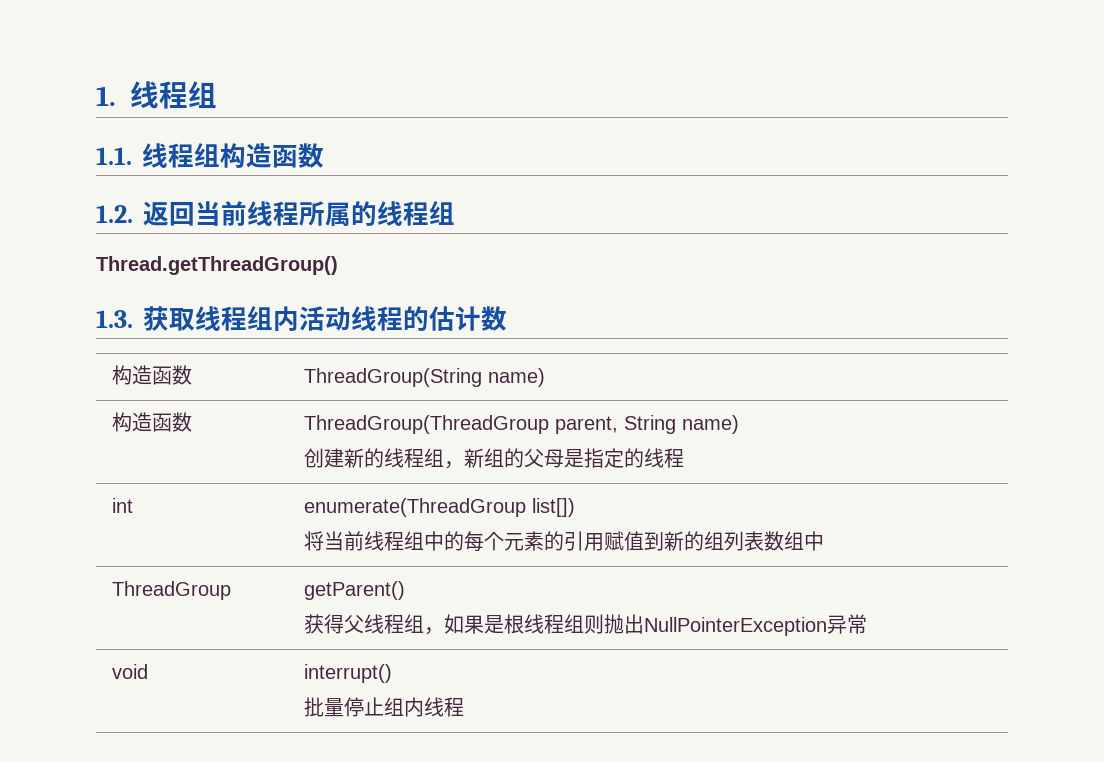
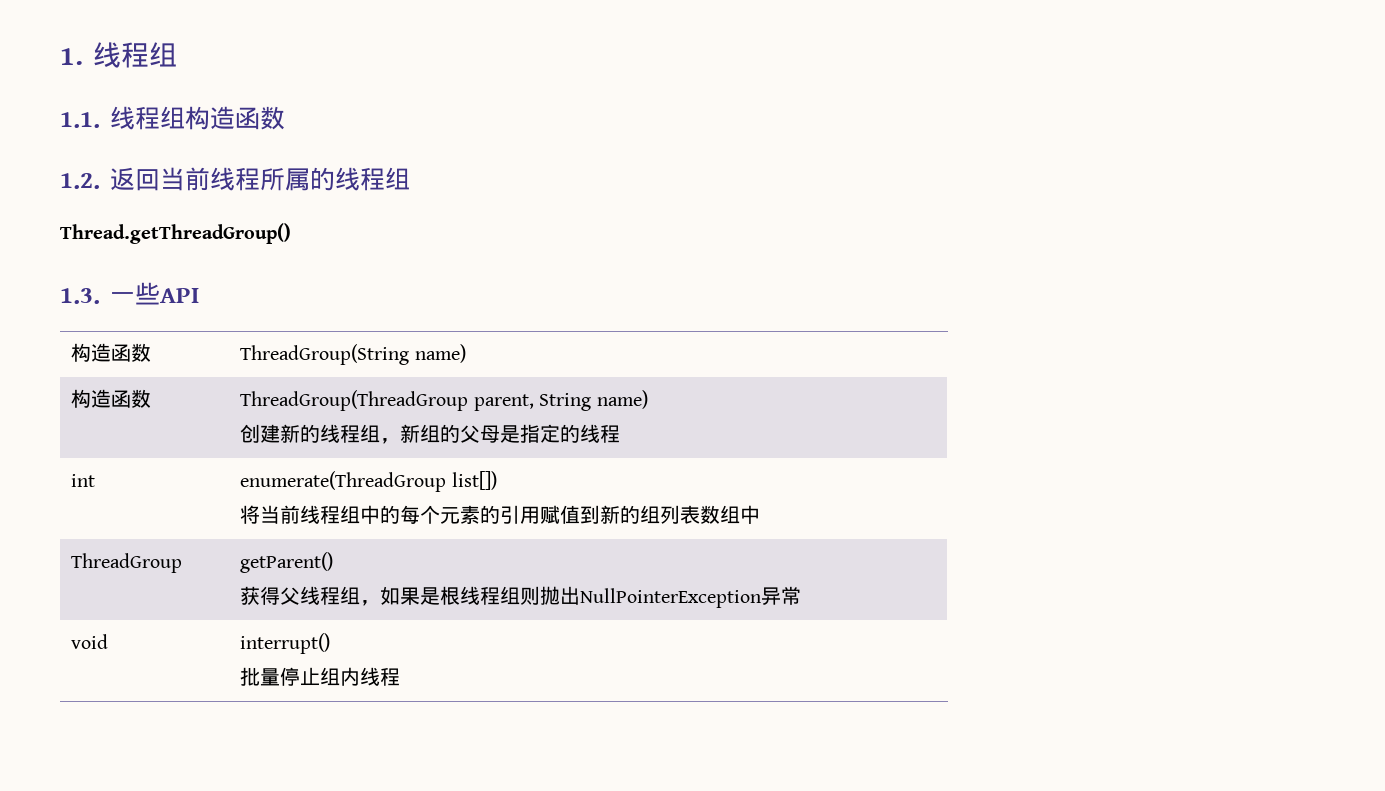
- 1.3.获取线程组内活动线程的估计数
+ 1.3.一些API

